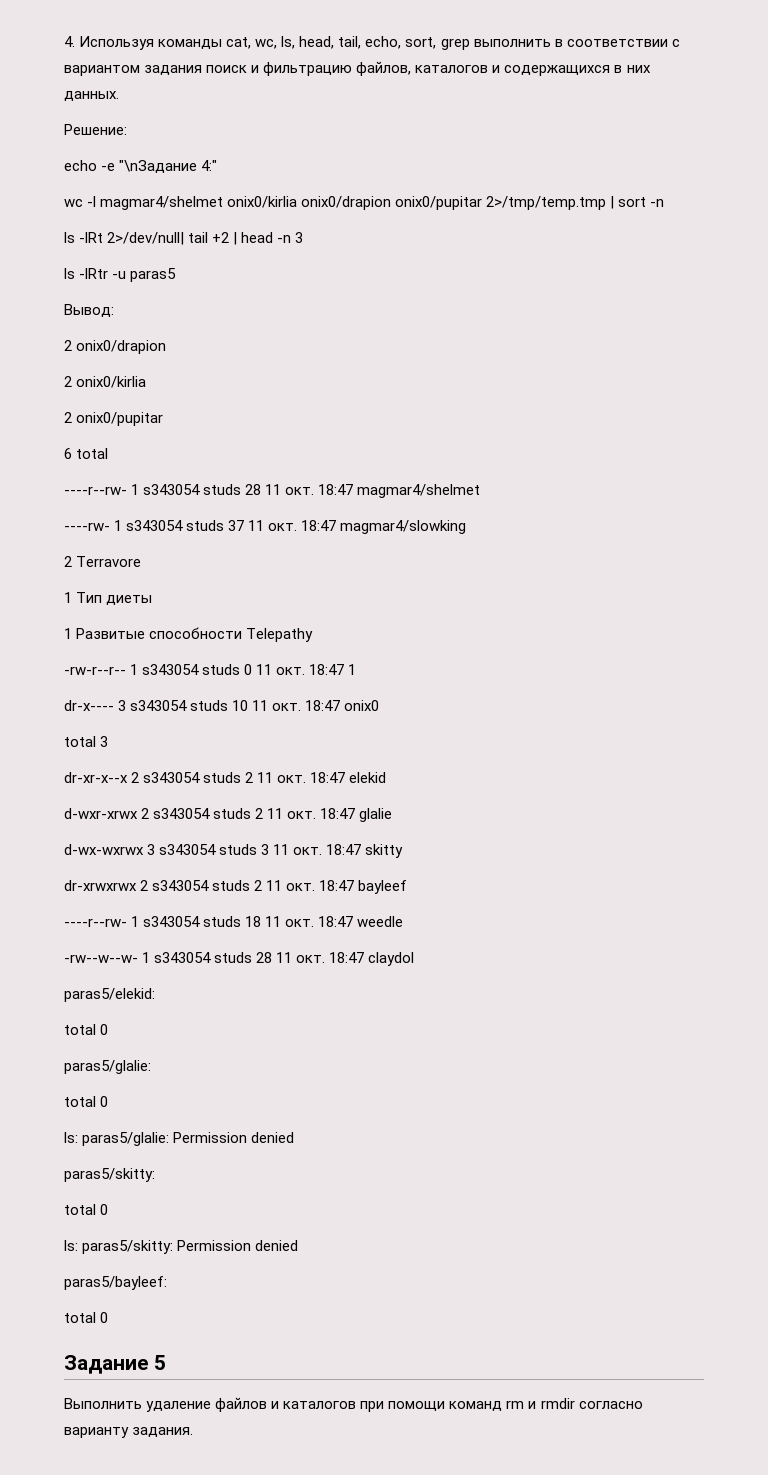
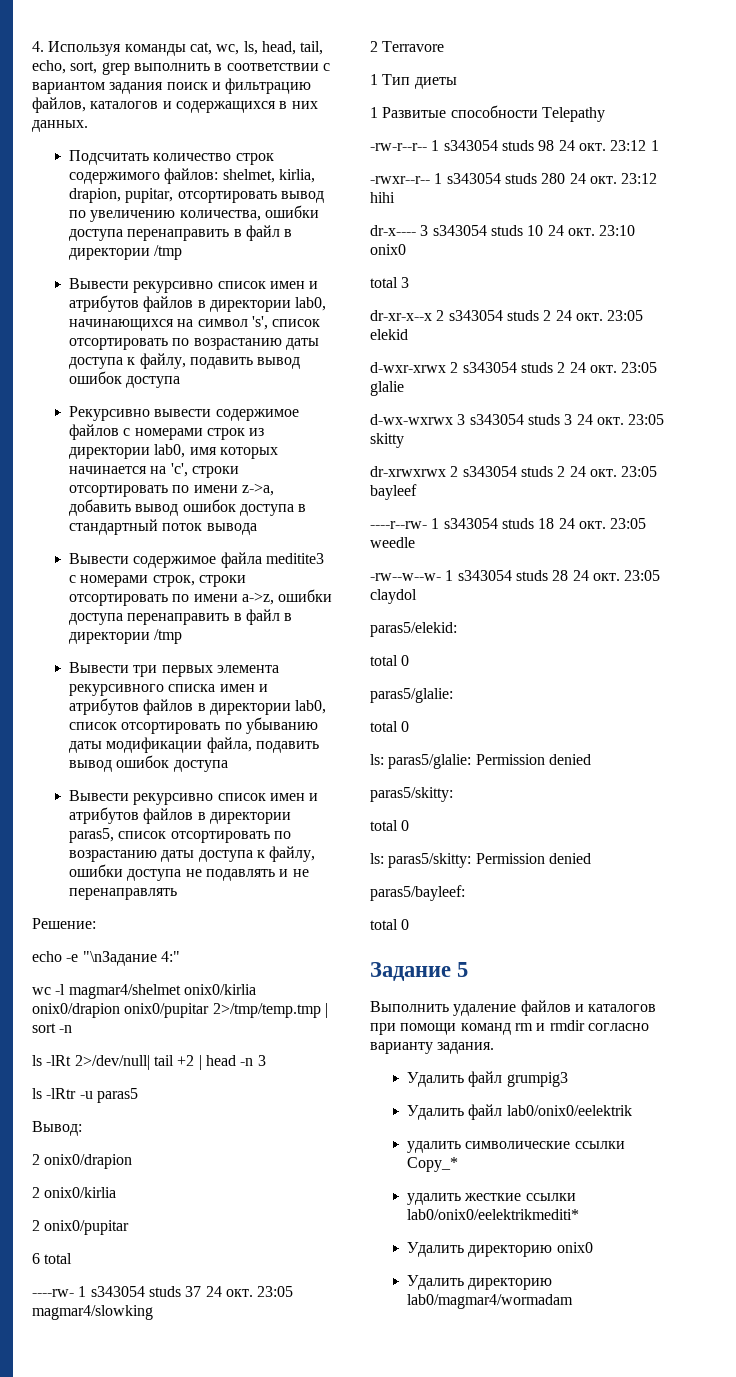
+ Подсчитать количество строк содержимого файлов: shelmet, kirlia, drapion, pupitar, отсортировать вывод по увеличению количества, ошибки доступа перенаправить в файл в директории /tmp
+ Вывести рекурсивно список имен и атрибутов файлов в директории lab0, начинающихся на символ 's', список отсортировать по возрастанию даты доступа к файлу, подавить вывод ошибок доступа
+ Рекурсивно вывести содержимое файлов с номерами строк из директории lab0, имя которых начинается на 'c', строки отсортировать по имени z->a, добавить вывод ошибок доступа в стандартный поток вывода
+ Вывести содержимое файла meditite3 с номерами строк, строки отсортировать по имени a->z, ошибки доступа перенаправить в файл в директории /tmp
+ Вывести три первых элемента рекурсивного списка имен и атрибутов файлов в директории lab0, список отсортировать по убыванию даты модификации файла, подавить вывод ошибок доступа
+ Вывести рекурсивно список имен и атрибутов файлов в директории paras5, список отсортировать по возрастанию даты доступа к файлу, ошибки доступа не подавлять и не перенаправлять
- ----r--rw- 1 s343054 studs 28 11 окт. 18:47 magmar4/shelmet
- ----rw- 1 s343054 studs 37 11 окт. 18:47 magmar4/slowking
+ ----rw- 1 s343054 studs 37 24 окт. 23:05 magmar4/slowking
- -rw-r--r-- 1 s343054 studs 0 11 окт. 18:47 1
+ -rw-r--r-- 1 s343054 studs 98 24 окт. 23:12 1
+ -rwxr--r-- 1 s343054 studs 280 24 окт. 23:12 hihi
- dr-x---- 3 s343054 studs 10 11 окт. 18:47 onix0
+ dr-x---- 3 s343054 studs 10 24 окт. 23:10 onix0
- dr-xr-x--x 2 s343054 studs 2 11 окт. 18:47 elekid
+ dr-xr-x--x 2 s343054 studs 2 24 окт. 23:05 elekid
- d-wxr-xrwx 2 s343054 studs 2 11 окт. 18:47 glalie
+ d-wxr-xrwx 2 s343054 studs 2 24 окт. 23:05 glalie
- d-wx-wxrwx 3 s343054 studs 3 11 окт. 18:47 skitty
+ d-wx-wxrwx 3 s343054 studs 3 24 окт. 23:05 skitty
- dr-xrwxrwx 2 s343054 studs 2 11 окт. 18:47 bayleef
+ dr-xrwxrwx 2 s343054 studs 2 24 окт. 23:05 bayleef
- ----r--rw- 1 s343054 studs 18 11 окт. 18:47 weedle
+ ----r--rw- 1 s343054 studs 18 24 окт. 23:05 weedle
- -rw--w--w- 1 s343054 studs 28 11 окт. 18:47 claydol
+ -rw--w--w- 1 s343054 studs 28 24 окт. 23:05 claydol
+ Удалить файл grumpig3
+ Удалить файл lab0/onix0/eelektrik
+ удалить символические ссылки Copy_*
+ удалить жесткие ссылки lab0/onix0/eelektrikmediti*
+ Удалить директорию onix0
+ Удалить директорию lab0/magmar4/wormadam

